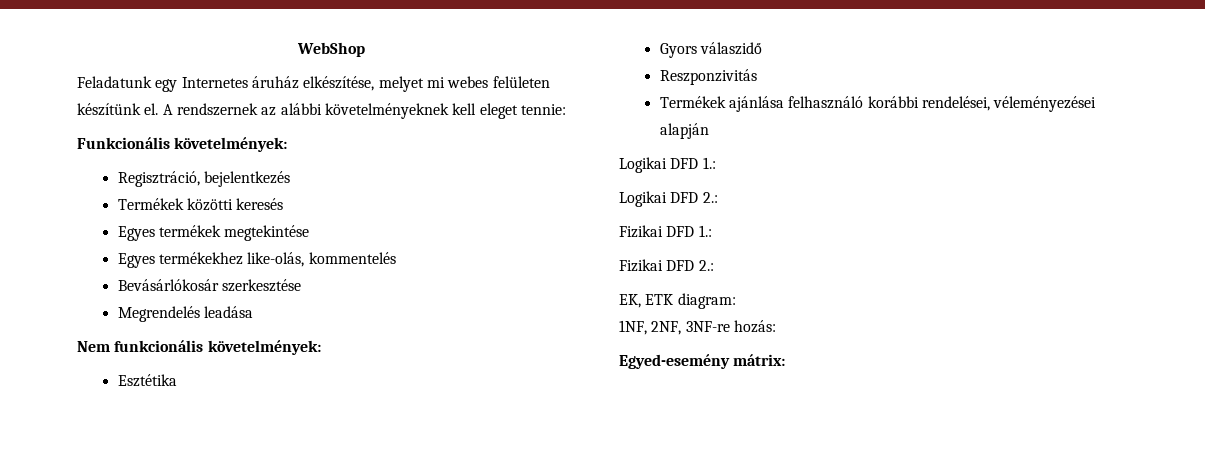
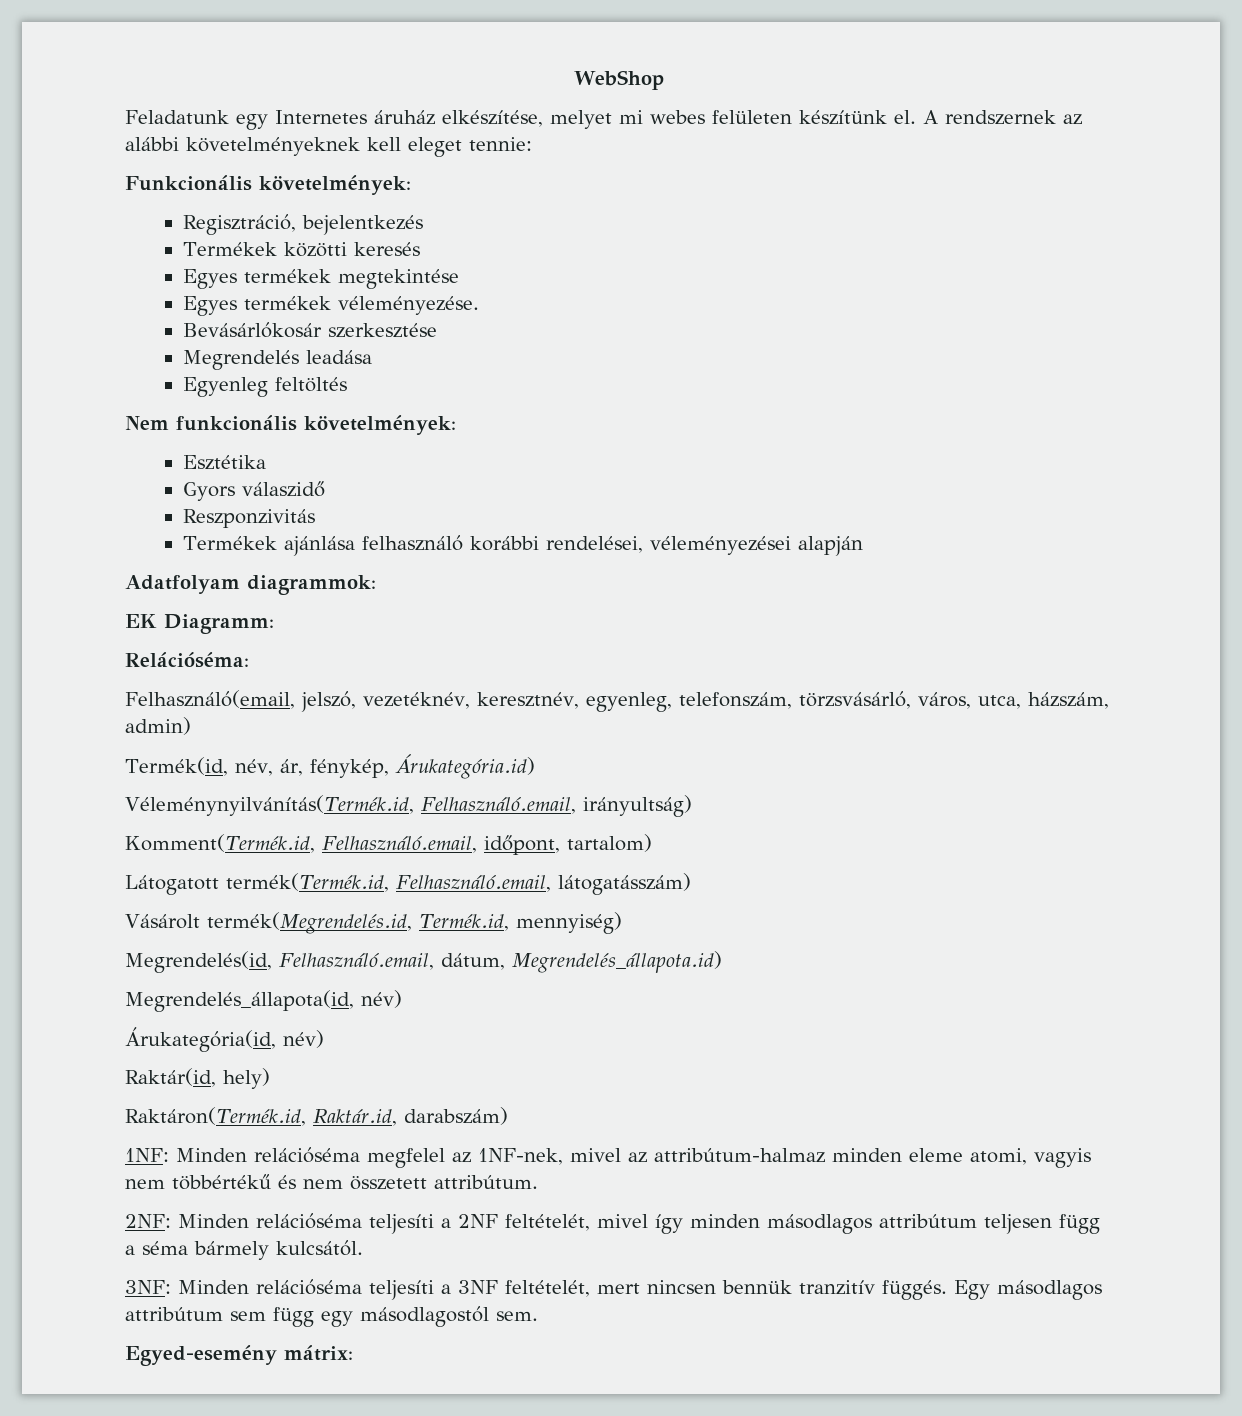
- Egyes termékekhez like-olás, kommentelés
+ Egyes termékek véleményezése.
+ Egyenleg feltöltés
- Logikai DFD 1.:
- Logikai DFD 2.:
- Fizikai DFD 1.:
- Fizikai DFD 2.:
- EK, ETK diagram:
- 1NF, 2NF, 3NF-re hozás:
+ Adatfolyam diagrammok:
+ EK Diagramm:
+ Relációséma:
+ Felhasználó(email, jelszó, vezetéknév, keresztnév, egyenleg, telefonszám, törzsvásárló, város, utca, házszám, admin)
+ Termék(id, név, ár, fénykép, Árukategória.id)
+ Véleménynyilvánítás(Termék.id, Felhasználó.email, irányultság)
+ Komment(Termék.id, Felhasználó.email, időpont, tartalom)
+ Látogatott termék(Termék.id, Felhasználó.email, látogatásszám)
+ Vásárolt termék(Megrendelés.id, Termék.id, mennyiség)
+ Megrendelés(id, Felhasználó.email, dátum, Megrendelés_állapota.id)
+ Megrendelés_állapota(id, név)
+ Árukategória(id, név)
+ Raktár(id, hely)
+ Raktáron(Termék.id, Raktár.id, darabszám)
+ 1NF: Minden relációséma megfelel az 1NF-nek, mivel az attribútum-halmaz minden eleme atomi, vagyis nem többértékű és nem összetett attribútum.
+ 2NF: Minden relációséma teljesíti a 2NF feltételét, mivel így minden másodlagos attribútum teljesen függ a séma bármely kulcsától.
+ 3NF: Minden relációséma teljesíti a 3NF feltételét, mert nincsen bennük tranzitív függés. Egy másodlagos attribútum sem függ egy másodlagostól sem.

